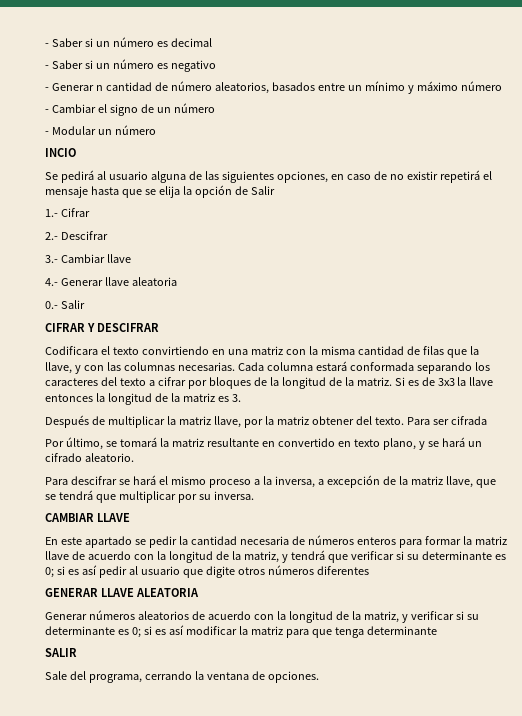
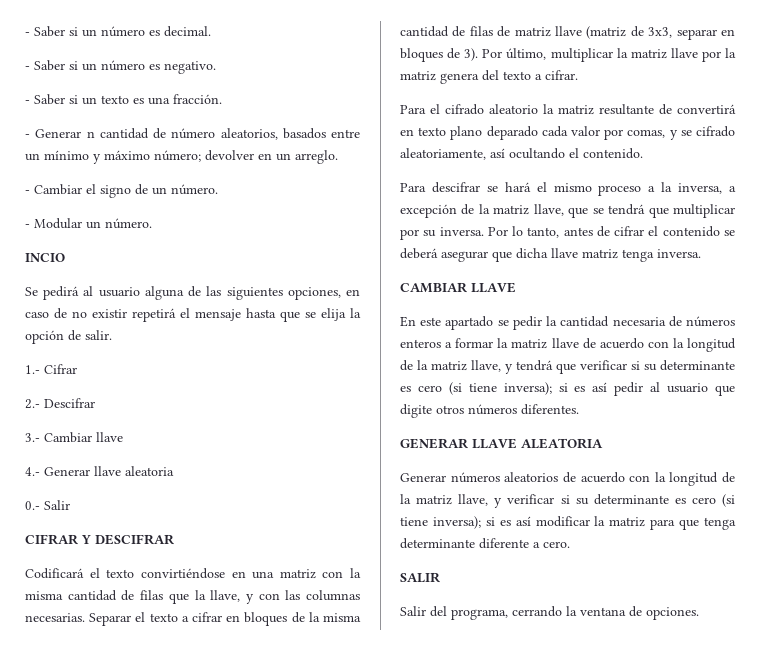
- - Saber si un número es decimal
- - Saber si un número es negativo
+ - Saber si un número es decimal.
+ - Saber si un número es negativo.
+ - Saber si un texto es una fracción.
- - Generar n cantidad de número aleatorios, basados entre un mínimo y máximo número
+ - Generar n cantidad de número aleatorios, basados entre un mínimo y máximo número; devolver en un arreglo.
- - Cambiar el signo de un número
+ - Cambiar el signo de un número.
- - Modular un número
+ - Modular un número.
- Se pedirá al usuario alguna de las siguientes opciones, en caso de no existir repetirá el mensaje hasta que se elija la opción de Salir
+ Se pedirá al usuario alguna de las siguientes opciones, en caso de no existir repetirá el mensaje hasta que se elija la opción de salir.
- Codificara el texto convirtiendo en una matriz con la misma cantidad de filas que la llave, y con las columnas necesarias.
+ Codificará el texto convirtiéndose en una matriz con la misma cantidad de filas que la llave, y con las columnas necesarias.
- Cada columna estará conformada separando los caracteres del texto a cifrar por bloques de la longitud de la matriz. Si es de 3x3 la llave entonces la longitud de la matriz es 3.
- Después de multiplicar la matriz llave, por la matriz obtener del texto. Para ser cifrada
- Por último, se tomará la matriz resultante en convertido en texto plano, y se hará un cifrado aleatorio.
+ Separar el texto a cifrar en bloques de la misma cantidad de filas de matriz llave (matriz de 3x3, separar en bloques de 3). Por último, multiplicar la matriz llave por la matriz genera del texto a cifrar.
+ Para el cifrado aleatorio la matriz resultante de convertirá en texto plano deparado cada valor por comas, y se cifrado aleatoriamente, así ocultando el contenido.
+ Por lo tanto, antes de cifrar el contenido se deberá asegurar que dicha llave matriz tenga inversa.
- En este apartado se pedir la cantidad necesaria de números enteros para formar la matriz llave de acuerdo con la longitud de la matriz, y tendrá que verificar si su determinante es 0; si es así pedir al usuario que digite otros números diferentes
+ En este apartado se pedir la cantidad necesaria de números enteros a formar la matriz llave de acuerdo con la longitud de la matriz llave, y tendrá que verificar si su determinante es cero (si tiene inversa); si es así pedir al usuario que digite otros números diferentes.
- Generar números aleatorios de acuerdo con la longitud de la matriz, y verificar si su determinante es 0; si es así modificar la matriz para que tenga determinante
+ Generar números aleatorios de acuerdo con la longitud de la matriz llave, y verificar si su determinante es cero (si tiene inversa); si es así modificar la matriz para que tenga determinante diferente a cero.
- Sale del programa, cerrando la ventana de opciones.
+ Salir del programa, cerrando la ventana de opciones.

